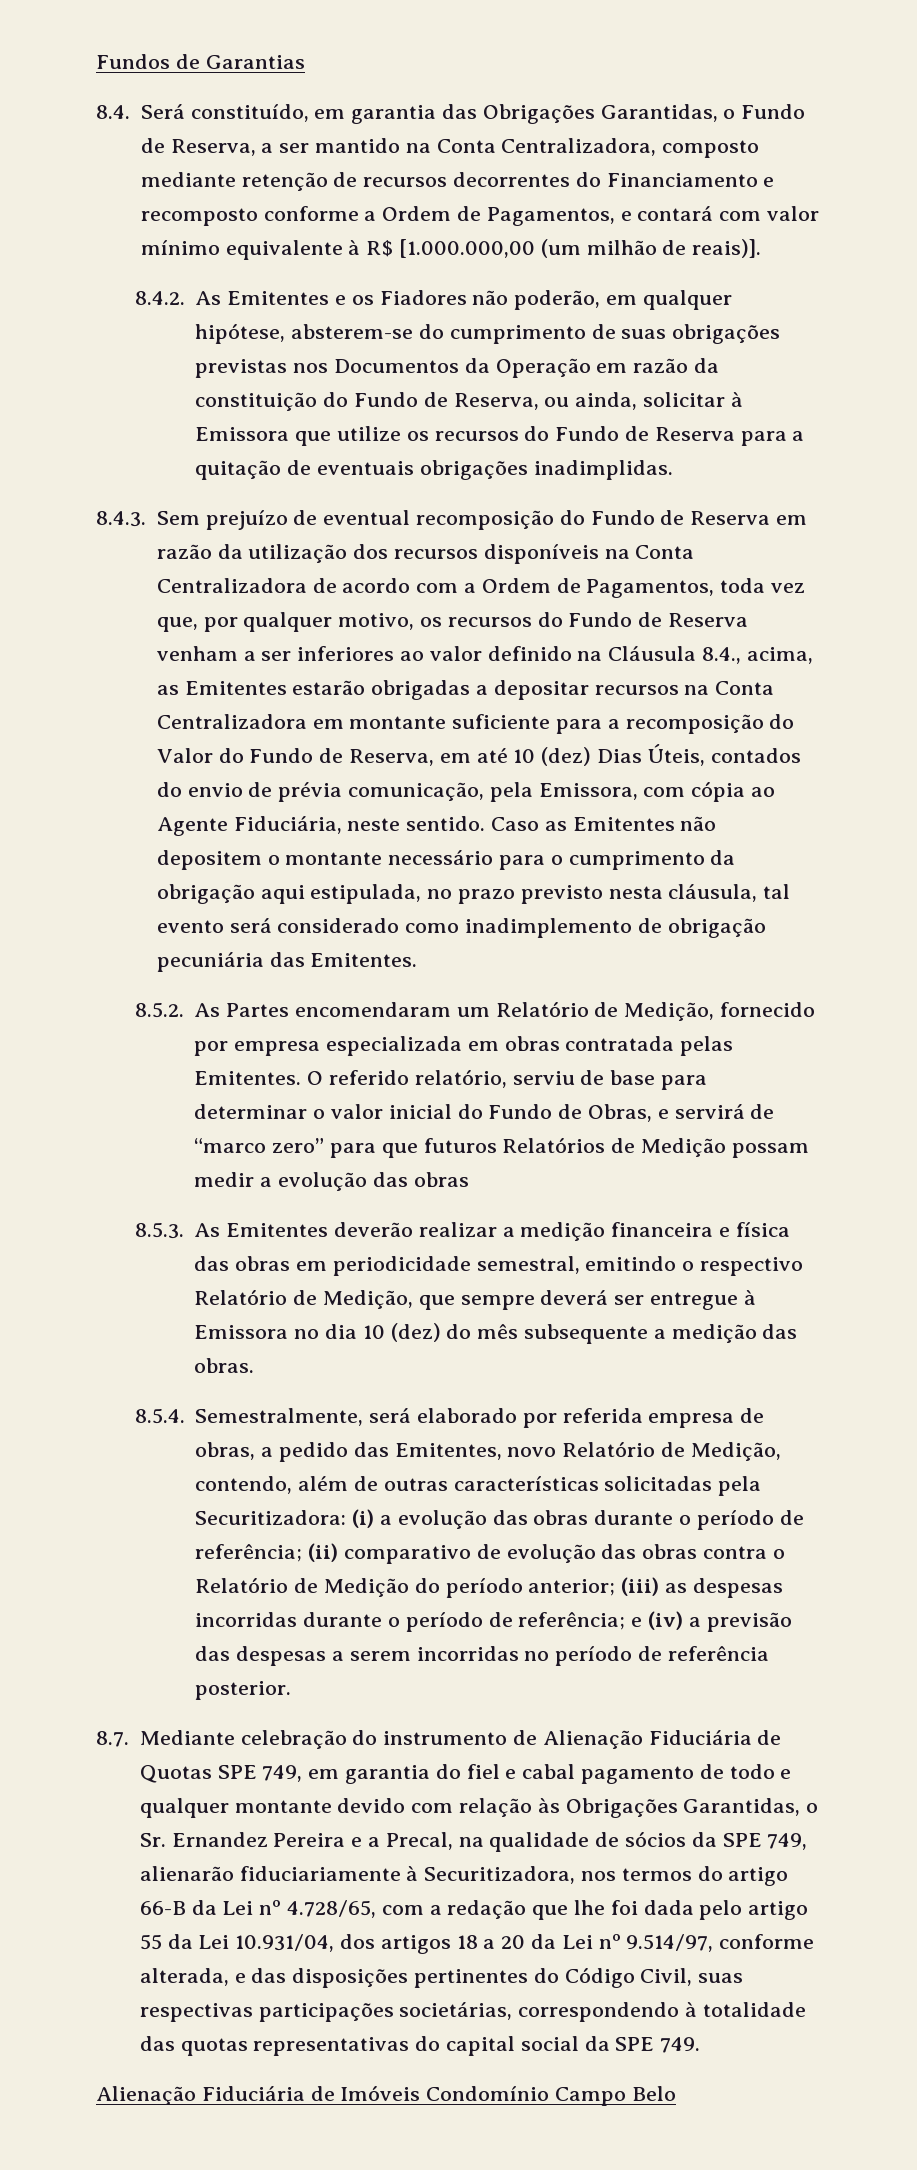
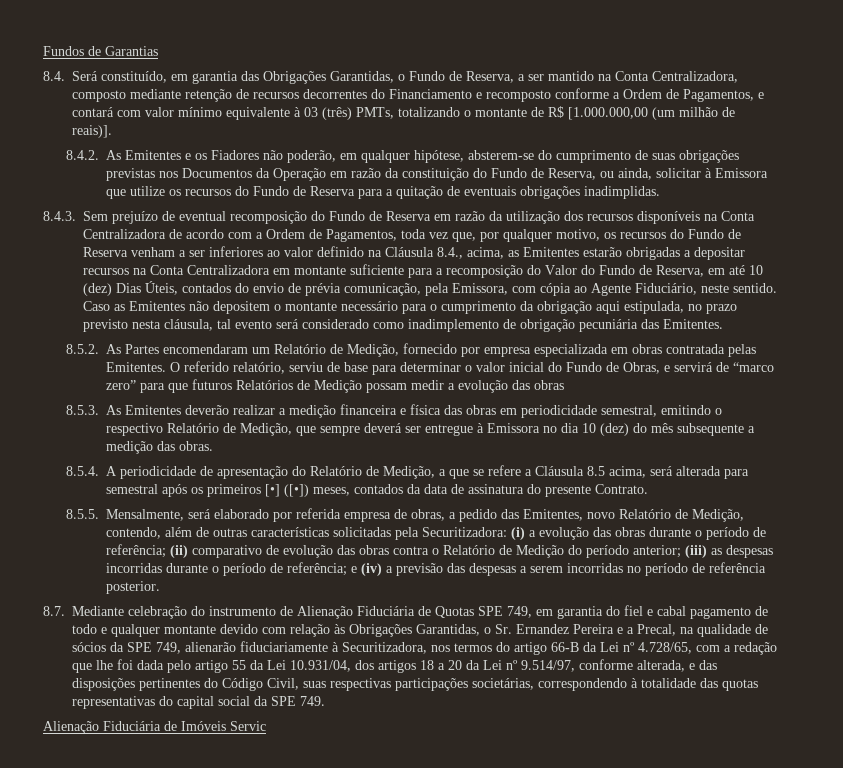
- 8.4. Será constituído, em garantia das Obrigações Garantidas, o Fundo de Reserva, a ser mantido na Conta Centralizadora, composto mediante retenção de recursos decorrentes do Financiamento e recomposto conforme a Ordem de Pagamentos, e contará com valor mínimo equivalente à R$ [1.000.000,00 (um milhão de reais)].
+ 8.4. Será constituído, em garantia das Obrigações Garantidas, o Fundo de Reserva, a ser mantido na Conta Centralizadora, composto mediante retenção de recursos decorrentes do Financiamento e recomposto conforme a Ordem de Pagamentos, e contará com valor mínimo equivalente à 03 (três) PMTs, totalizando o montante de R$ [1.000.000,00 (um milhão de reais)].
- 8.4.3. Sem prejuízo de eventual recomposição do Fundo de Reserva em razão da utilização dos recursos disponíveis na Conta Centralizadora de acordo com a Ordem de Pagamentos, toda vez que, por qualquer motivo, os recursos do Fundo de Reserva venham a ser inferiores ao valor definido na Cláusula 8.4., acima, as Emitentes estarão obrigadas a depositar recursos na Conta Centralizadora em montante suficiente para a recomposição do Valor do Fundo de Reserva, em até 10 (dez) Dias Úteis, contados do envio de prévia comunicação, pela Emissora, com cópia ao Agente Fiduciária, neste sentido.
+ 8.4.3. Sem prejuízo de eventual recomposição do Fundo de Reserva em razão da utilização dos recursos disponíveis na Conta Centralizadora de acordo com a Ordem de Pagamentos, toda vez que, por qualquer motivo, os recursos do Fundo de Reserva venham a ser inferiores ao valor definido na Cláusula 8.4., acima, as Emitentes estarão obrigadas a depositar recursos na Conta Centralizadora em montante suficiente para a recomposição do Valor do Fundo de Reserva, em até 10 (dez) Dias Úteis, contados do envio de prévia comunicação, pela Emissora, com cópia ao Agente Fiduciário, neste sentido.
- 8.5.4. Semestralmente, será elaborado por referida empresa de obras, a pedido das Emitentes, novo Relatório de Medição, contendo, além de outras características solicitadas pela Securitizadora:
+ 8.5.4. A periodicidade de apresentação do Relatório de Medição, a que se refere a Cláusula 8.5 acima, será alterada para semestral após os primeiros [•] ([•]) meses, contados da data de assinatura do presente Contrato.
+ 8.5.5. Mensalmente, será elaborado por referida empresa de obras, a pedido das Emitentes, novo Relatório de Medição, contendo, além de outras características solicitadas pela Securitizadora:
- Alienação Fiduciária de Imóveis Condomínio Campo Belo
+ Alienação Fiduciária de Imóveis Servic

